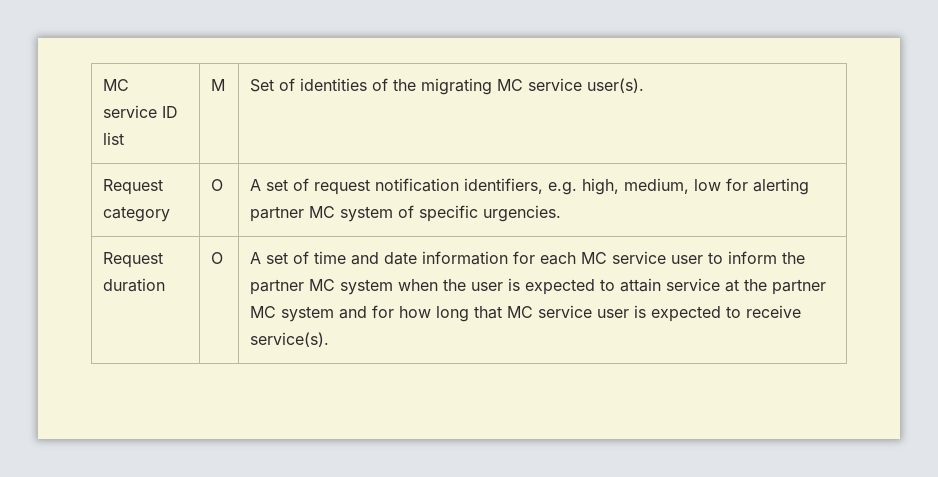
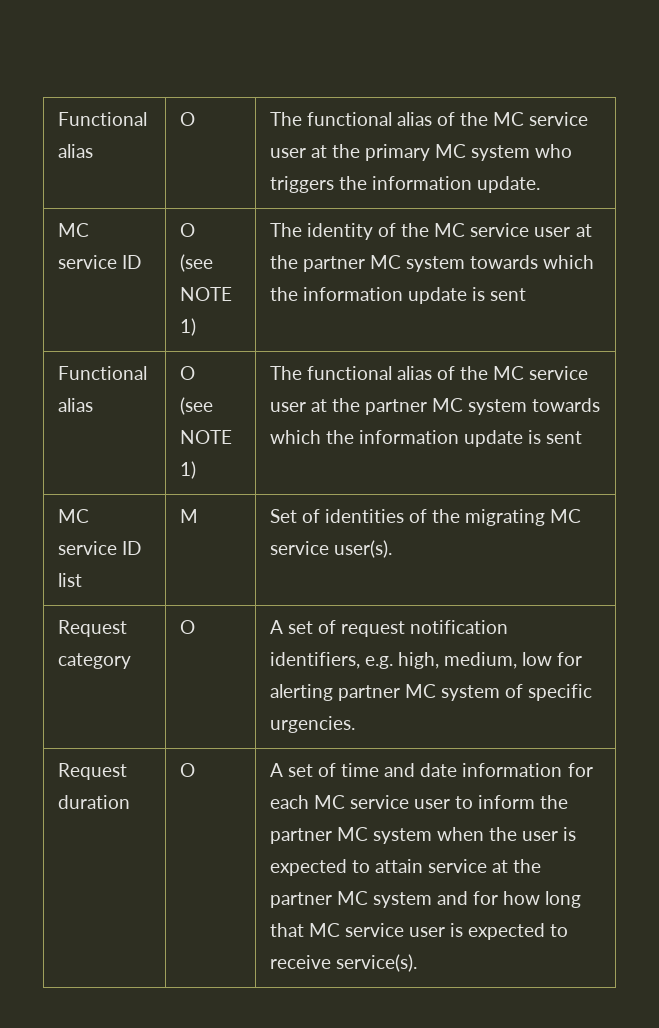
+ Functional alias | O | The functional alias of the MC service user at the primary MC system who triggers the information update.
+ MC service ID | O
+ (see NOTE 1) | The identity of the MC service user at the partner MC system towards which the information update is sent
+ Functional alias | O
+ (see NOTE 1) | The functional alias of the MC service user at the partner MC system towards which the information update is sent

